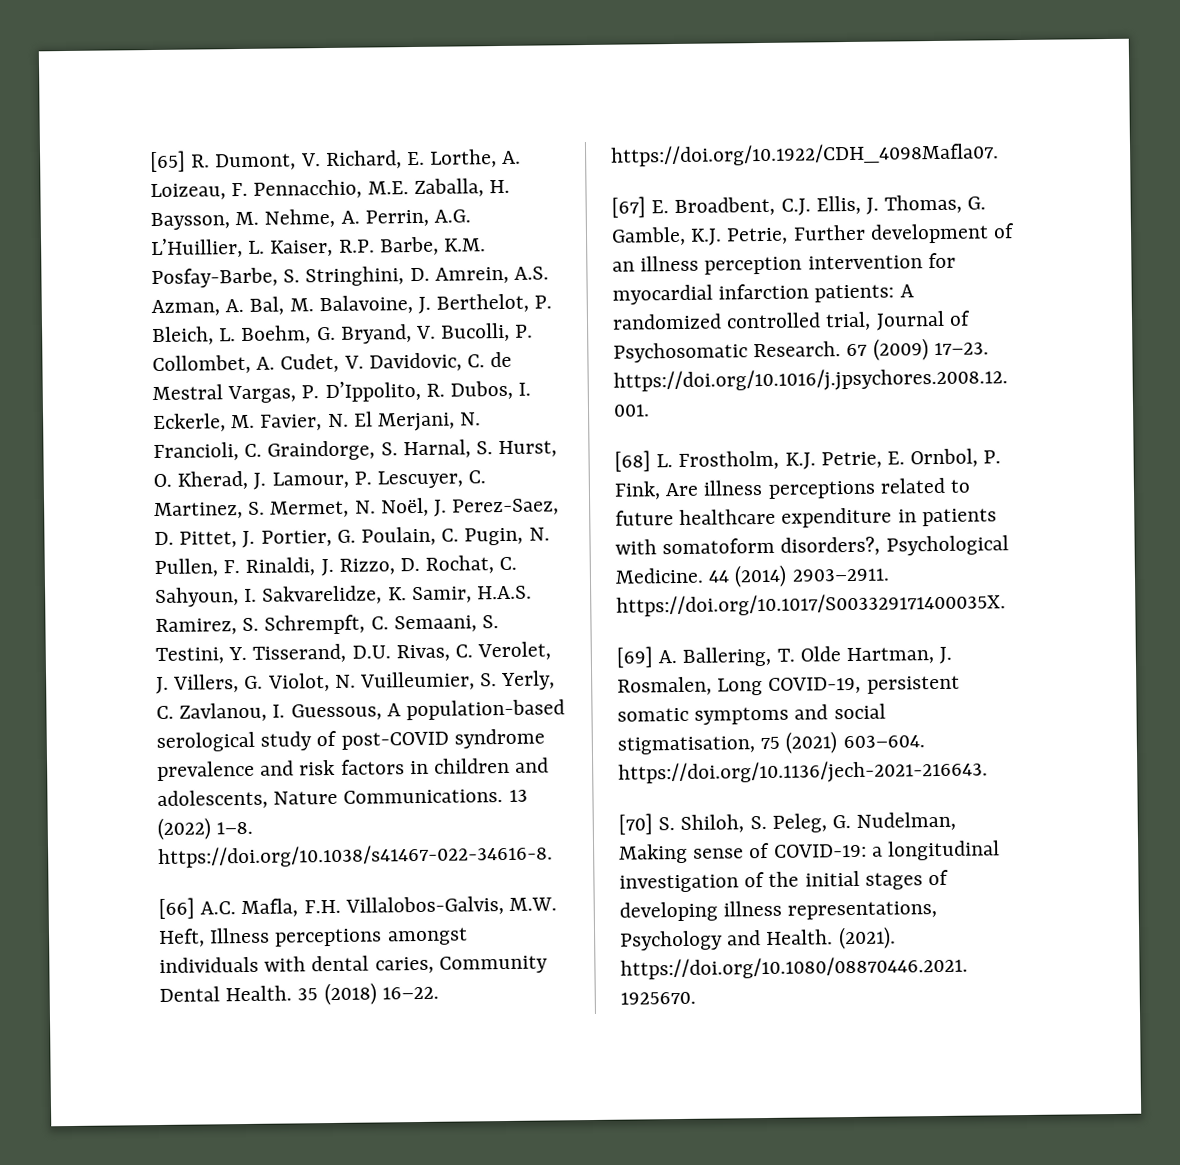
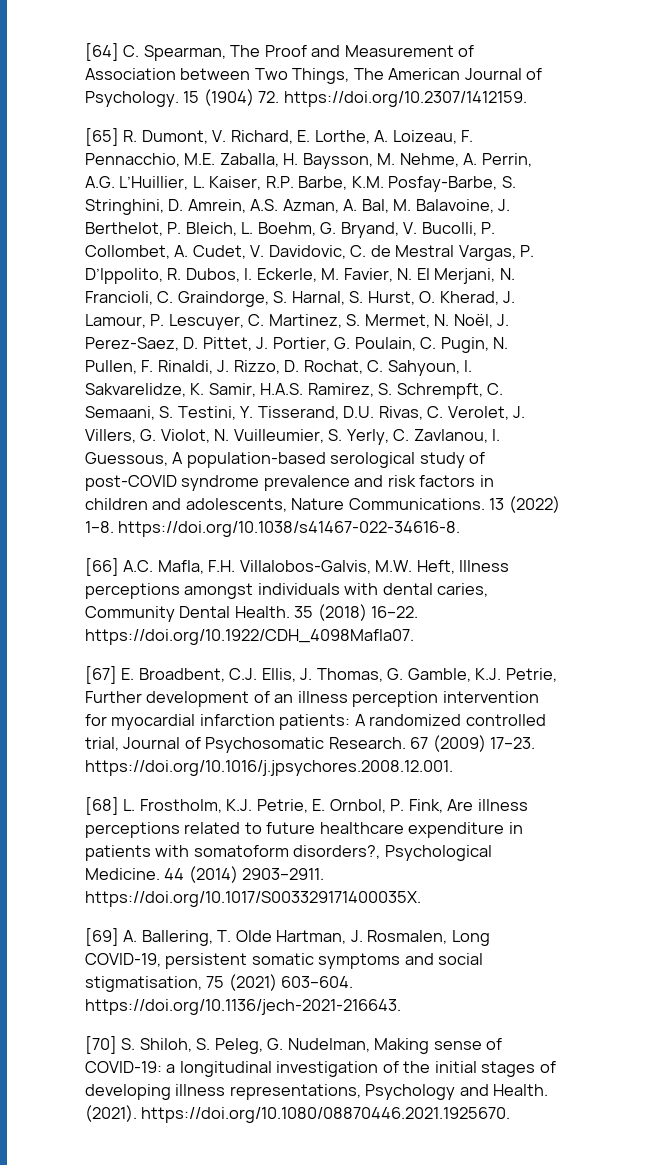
+ [64] C. Spearman, The Proof and Measurement of Association between Two Things, The American Journal of Psychology. 15 (1904) 72. https://doi.org/10.2307/1412159.

